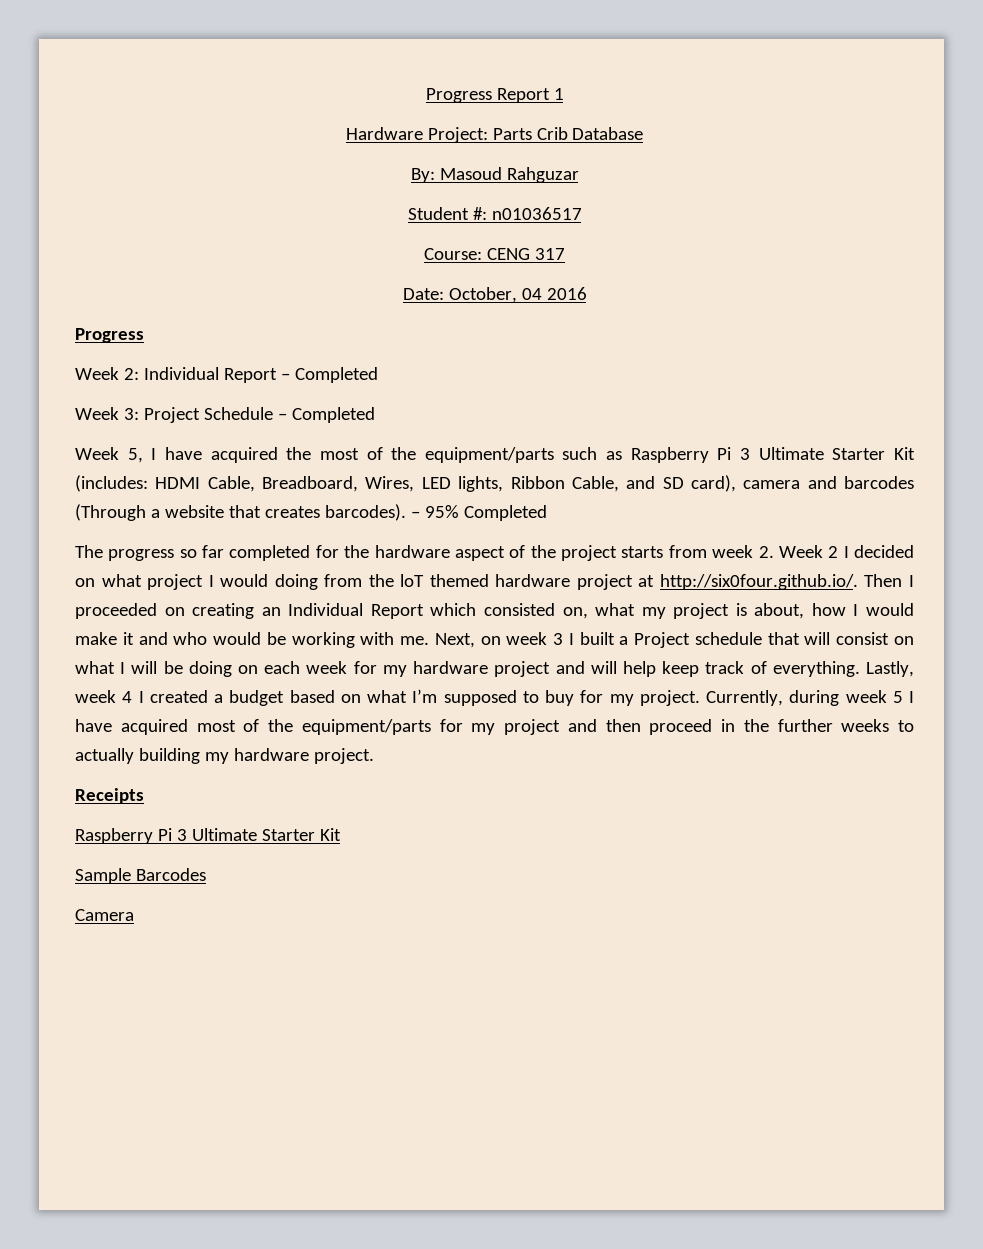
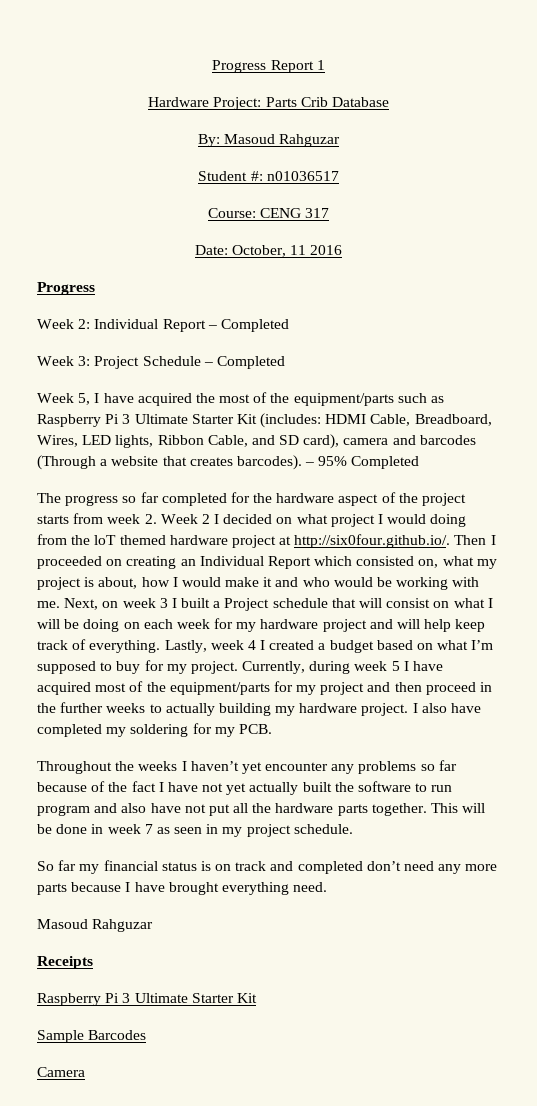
- Date: October, 04 2016
+ Date: October, 11 2016
+ I also have completed my soldering for my PCB.
+ Throughout the weeks I haven’t yet encounter any problems so far because of the fact I have not yet actually built the software to run program and also have not put all the hardware parts together. This will be done in week 7 as seen in my project schedule.
+ So far my financial status is on track and completed don’t need any more parts because I have brought everything need.
+ Masoud Rahguzar

